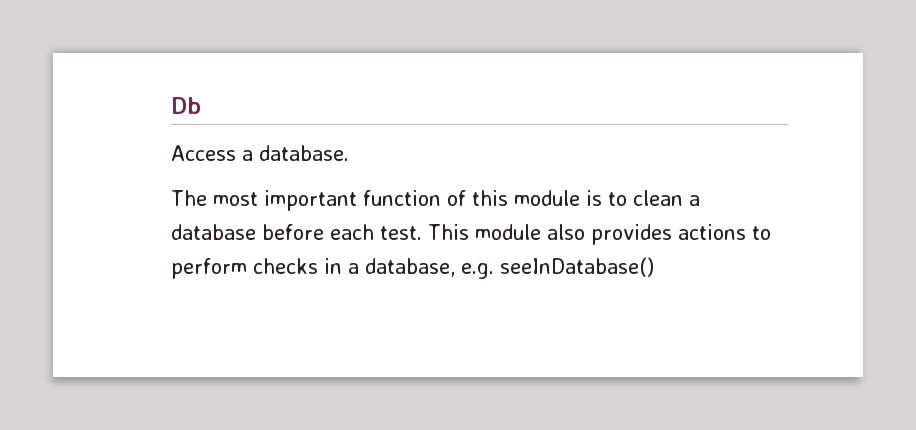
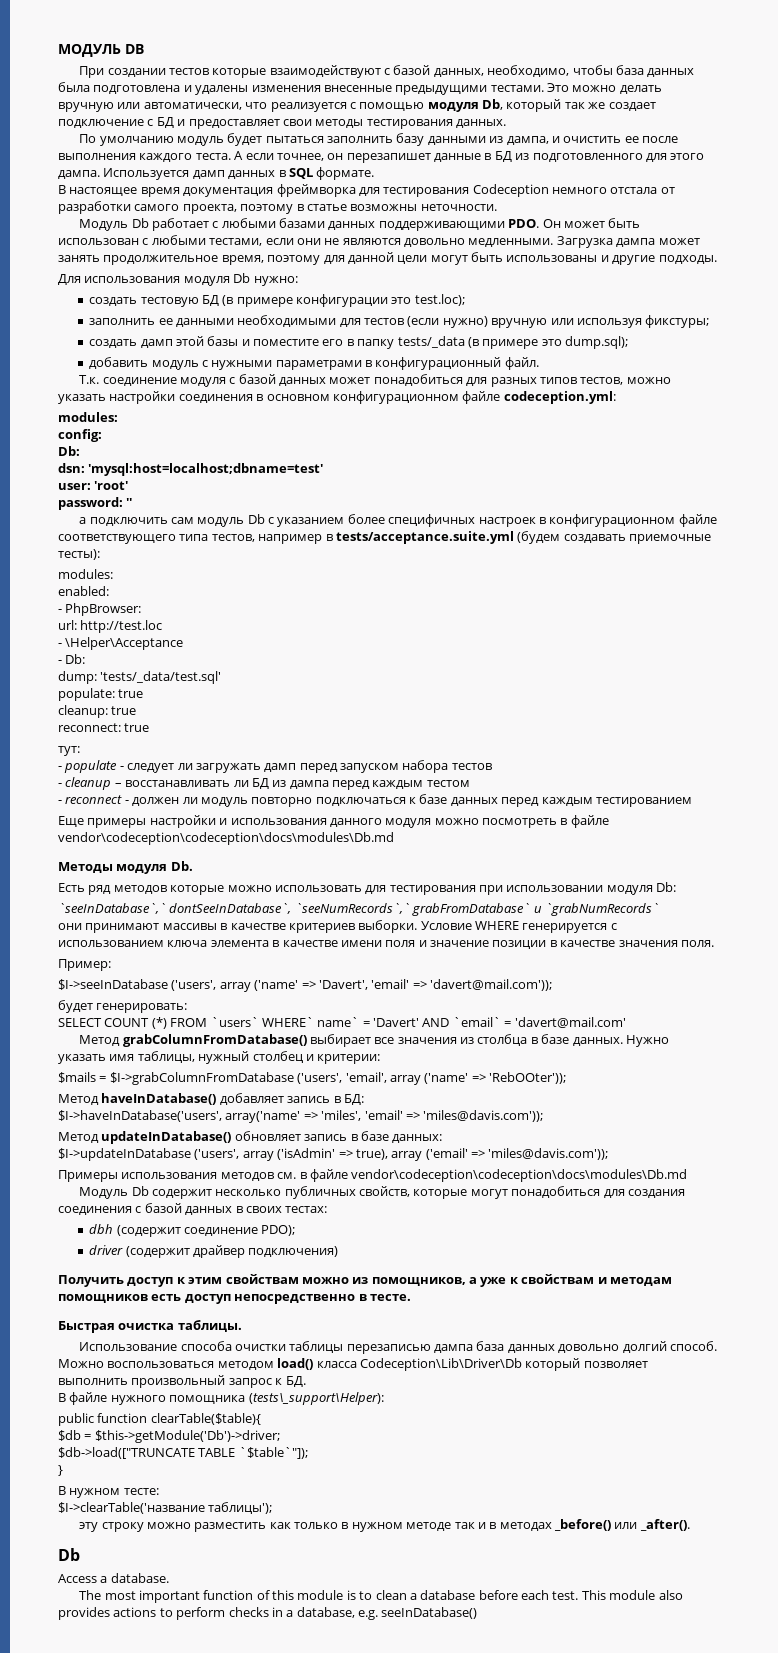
+ МОДУЛЬ DB
+ При создании тестов которые взаимодействуют с базой данных, необходимо, чтобы база данных была подготовлена и удалены изменения внесенные предыдущими тестами. Это можно делать вручную или автоматически, что реализуется с помощью модуля Db, который так же создает подключение с БД и предоставляет свои методы тестирования данных.
+ По умолчанию модуль будет пытаться заполнить базу данными из дампа, и очистить ее после выполнения каждого теста. А если точнее, он перезапишет данные в БД из подготовленного для этого дампа. Используется дамп данных в SQL формате.
+ В настоящее время документация фреймворка для тестирования Codeception немного отстала от разработки самого проекта, поэтому в статье возможны неточности.
+ Модуль Db работает с любыми базами данных поддерживающими PDO. Он может быть использован с любыми тестами, если они не являются довольно медленными. Загрузка дампа может занять продолжительное время, поэтому для данной цели могут быть использованы и другие подходы.
+ Для использования модуля Db нужно:
+ создать тестовую БД (в примере конфигурации это test.loc);
+ заполнить ее данными необходимыми для тестов (если нужно) вручную или используя фикстуры;
+ создать дамп этой базы и поместите его в папку tests/_data (в примере это dump.sql);
+ добавить модуль с нужными параметрами в конфигурационный файл.
+ Т.к. соединение модуля с базой данных может понадобиться для разных типов тестов, можно указать настройки соединения в основном конфигурационном файле codeception.yml:
+ modules:
+ config:
+ Db:
+ dsn: 'mysql:host=localhost;dbname=test'
+ user: 'root'
+ password: ''
+ а подключить сам модуль Db с указанием более специфичных настроек в конфигурационном файле соответствующего типа тестов, например в tests/acceptance.suite.yml (будем создавать приемочные тесты):
+ modules:
+ enabled:
+ - PhpBrowser:
+ url: http://test.loc
+ - \Helper\Acceptance
+ - Db:
+ dump: 'tests/_data/test.sql'
+ populate: true
+ cleanup: true
+ reconnect: true
+ тут:
+ - populate - следует ли загружать дамп перед запуском набора тестов
+ - cleanup – восстанавливать ли БД из дампа перед каждым тестом
+ - reconnect - должен ли модуль повторно подключаться к базе данных перед каждым тестированием
+ Еще примеры настройки и использования данного модуля можно посмотреть в файле vendor\codeception\codeception\docs\modules\Db.md
+ Методы модуля Db.
+ Есть ряд методов которые можно использовать для тестирования при использовании модуля Db:
+ `seeInDatabase`,` dontSeeInDatabase`, `seeNumRecords`,` grabFromDatabase` и `grabNumRecords`
+ они принимают массивы в качестве критериев выборки. Условие WHERE генерируется с использованием ключа элемента в качестве имени поля и значение позиции в качестве значения поля.
+ Пример:
+ $I->seeInDatabase ('users', array ('name' => 'Davert', 'email' => 'davert@mail.com'));
+ будет генерировать:
+ SELECT COUNT (*) FROM `users` WHERE` name` = 'Davert' AND `email` = 'davert@mail.com'
+ Метод grabColumnFromDatabase() выбирает все значения из столбца в базе данных. Нужно указать имя таблицы, нужный столбец и критерии:
+ $mails = $I->grabColumnFromDatabase ('users', 'email', array ('name' => 'RebOOter'));
+ Метод haveInDatabase() добавляет запись в БД:
+ $I->haveInDatabase('users', array('name' => 'miles', 'email' => 'miles@davis.com'));
+ Метод updateInDatabase() обновляет запись в базе данных:
+ $I->updateInDatabase ('users', array ('isAdmin' => true), array ('email' => 'miles@davis.com'));
+ Примеры использования методов см. в файле vendor\codeception\codeception\docs\modules\Db.md
+ Модуль Db содержит несколько публичных свойств, которые могут понадобиться для создания соединения с базой данных в своих тестах:
+ dbh (содержит соединение PDO);
+ driver (содержит драйвер подключения)
+ Получить доступ к этим свойствам можно из помощников, а уже к свойствам и методам помощников есть доступ непосредственно в тесте.
+ Быстрая очистка таблицы.
+ Использование способа очистки таблицы перезаписью дампа база данных довольно долгий способ. Можно воспользоваться методом load() класса Codeception\Lib\Driver\Db который позволяет выполнить произвольный запрос к БД.
+ В файле нужного помощника (tests\_support\Helper):
+ public function clearTable($table){
+ $db = $this->getModule('Db')->driver;
+ $db->load(["TRUNCATE TABLE `$table`"]);
+ }
+ В нужном тесте:
+ $I->clearTable('название таблицы');
+ эту строку можно разместить как только в нужном методе так и в методах _before() или _after().

